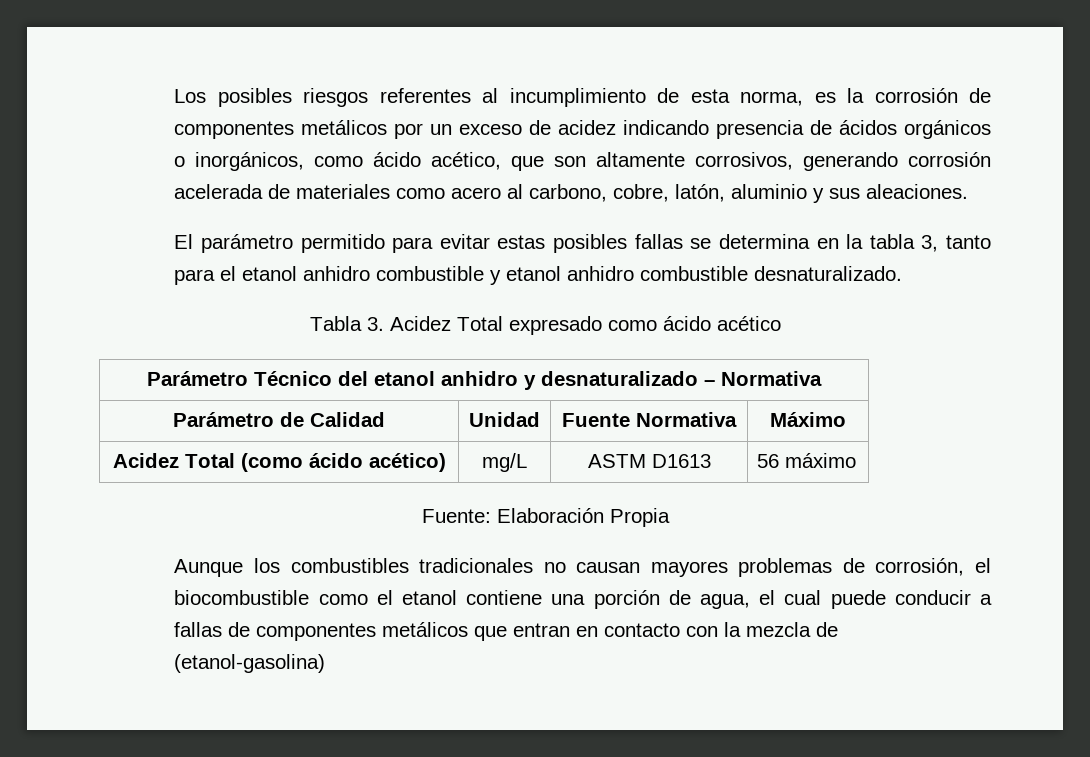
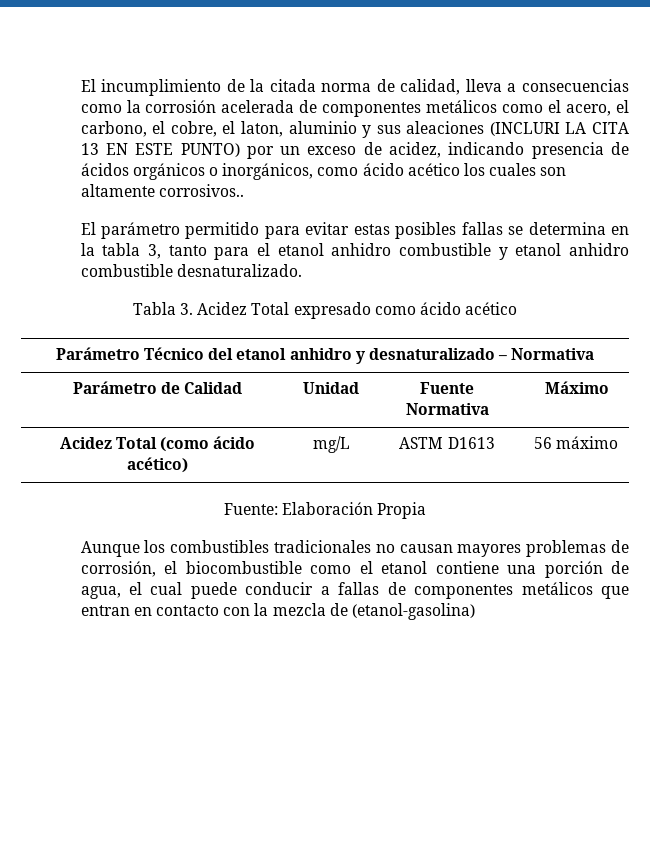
- Los posibles riesgos referentes al incumplimiento de esta norma, es la corrosión de componentes metálicos por un exceso de acidez indicando presencia de ácidos orgánicos o inorgánicos, como ácido acético, que son altamente corrosivos, generando corrosión acelerada de materiales como acero al carbono, cobre, latón, aluminio y sus aleaciones.
+ El incumplimiento de la citada norma de calidad, lleva a consecuencias como la corrosión acelerada de componentes metálicos como el acero, el carbono, el cobre, el laton, aluminio y sus aleaciones (INCLURI LA CITA 13 EN ESTE PUNTO) por un exceso de acidez, indicando presencia de ácidos orgánicos o inorgánicos, como ácido acético los cuales son altamente corrosivos..

